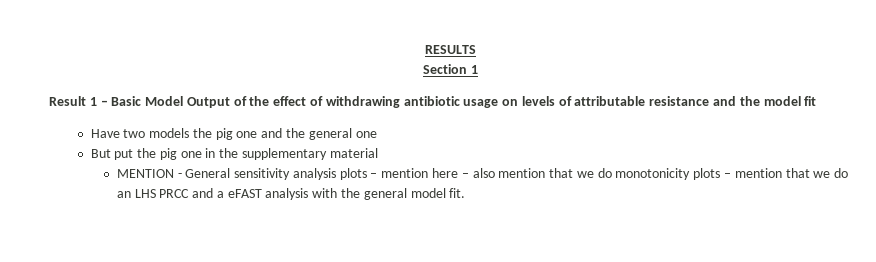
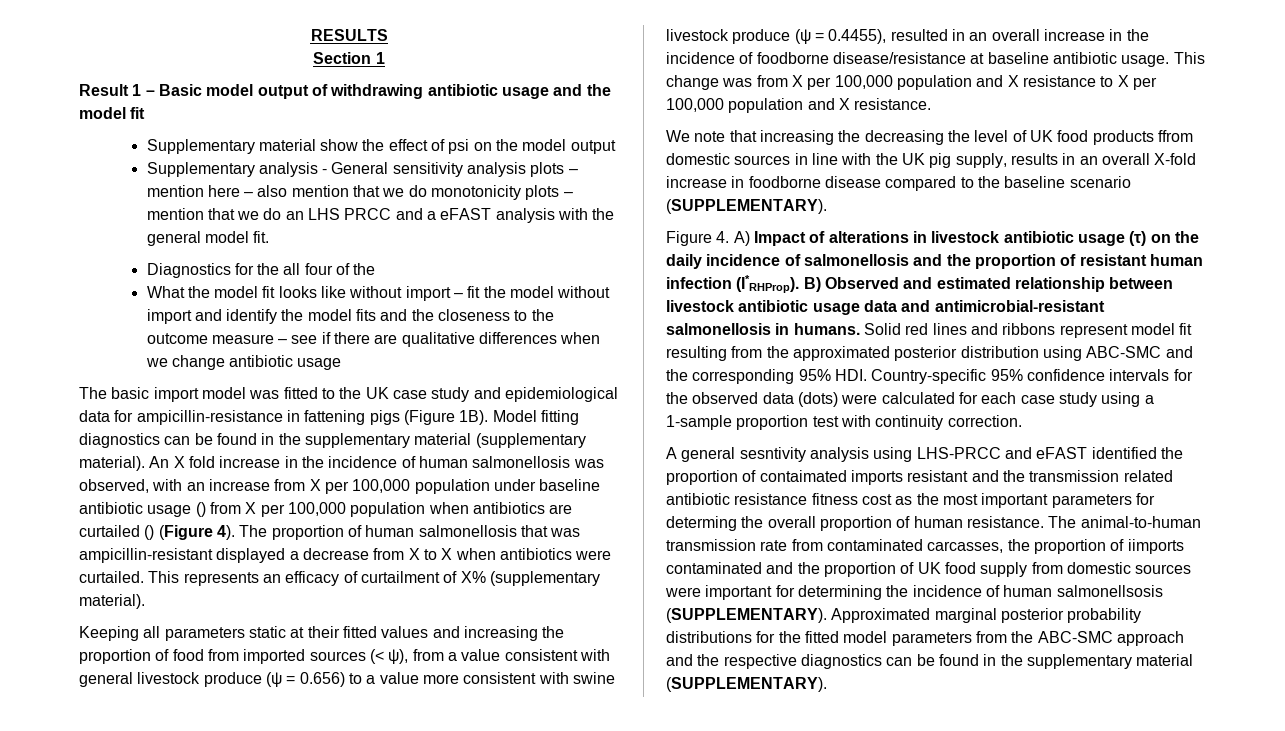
- Result 1 – Basic Model Output of the effect of withdrawing antibiotic usage on levels of attributable resistance and the model fit
- Have two models the pig one and the general one
- But put the pig one in the supplementary material
- MENTION - General sensitivity analysis plots – mention here – also mention that we do monotonicity plots – mention that we do an LHS PRCC and a eFAST analysis with the general model fit.
+ Result 1 – Basic model output of withdrawing antibiotic usage and the model fit
+ Supplementary material show the effect of psi on the model output
+ Supplementary analysis - General sensitivity analysis plots – mention here – also mention that we do monotonicity plots – mention that we do an LHS PRCC and a eFAST analysis with the general model fit.
+ Diagnostics for the all four of the
+ What the model fit looks like without import – fit the model without import and identify the model fits and the closeness to the outcome measure – see if there are qualitative differences when we change antibiotic usage
+ The basic import model was fitted to the UK case study and epidemiological data for ampicillin-resistance in fattening pigs (Figure 1B). Model fitting diagnostics can be found in the supplementary material (supplementary material). An X fold increase in the incidence of human salmonellosis was observed, with an increase from X per 100,000 population under baseline antibiotic usage () from X per 100,000 population when antibiotics are curtailed () (Figure 4). The proportion of human salmonellosis that was ampicillin-resistant displayed a decrease from X to X when antibiotics were curtailed. This represents an efficacy of curtailment of X% (supplementary material).
+ Keeping all parameters static at their fitted values and increasing the proportion of food from imported sources (< ψ), from a value consistent with general livestock produce (ψ = 0.656) to a value more consistent with swine livestock produce (ψ = 0.4455), resulted in an overall increase in the incidence of foodborne disease/resistance at baseline antibiotic usage. This change was from X per 100,000 population and X resistance to X per 100,000 population and X resistance.
+ We note that increasing the decreasing the level of UK food products ffrom domestic sources in line with the UK pig supply, results in an overall X-fold increase in foodborne disease compared to the baseline scenario (SUPPLEMENTARY).
+ Figure 4. A) Impact of alterations in livestock antibiotic usage (τ) on the daily incidence of salmonellosis and the proportion of resistant human infection (I*RHProp). B) Observed and estimated relationship between livestock antibiotic usage data and antimicrobial-resistant salmonellosis in humans. Solid red lines and ribbons represent model fit resulting from the approximated posterior distribution using ABC-SMC and the corresponding 95% HDI. Country-specific 95% confidence intervals for the observed data (dots) were calculated for each case study using a 1-sample proportion test with continuity correction.
+ A general sesntivity analysis using LHS-PRCC and eFAST identified the proportion of contaimated imports resistant and the transmission related antibiotic resistance fitness cost as the most important parameters for determing the overall proportion of human resistance. The animal-to-human transmission rate from contaminated carcasses, the proportion of iimports contaminated and the proportion of UK food supply from domestic sources were important for determining the incidence of human salmonellsosis (SUPPLEMENTARY). Approximated marginal posterior probability distributions for the fitted model parameters from the ABC-SMC approach and the respective diagnostics can be found in the supplementary material (SUPPLEMENTARY).

